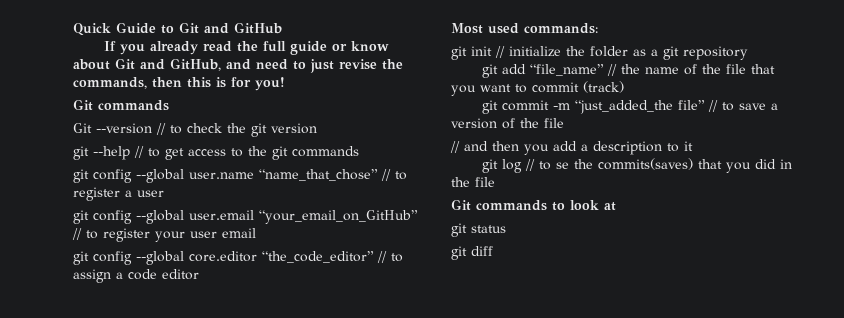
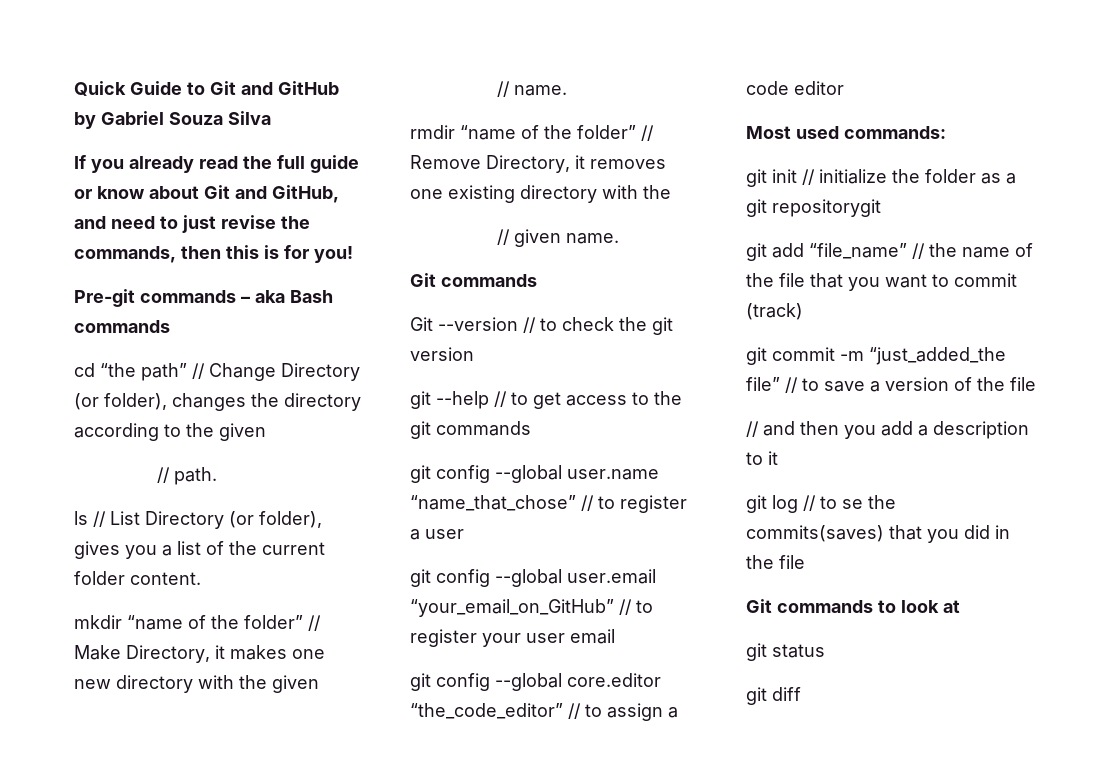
- Quick Guide to Git and GitHub
+ Quick Guide to Git and GitHub by Gabriel Souza Silva
+ Pre-git commands – aka Bash commands
+ cd “the path” // Change Directory (or folder), changes the directory according to the given
+ // path.
+ ls // List Directory (or folder), gives you a list of the current folder content.
+ mkdir “name of the folder” // Make Directory, it makes one new directory with the given
+ // name.
+ rmdir “name of the folder” // Remove Directory, it removes one existing directory with the
+ // given name.
- git init // initialize the folder as a git repository
+ git init // initialize the folder as a git repositorygit

